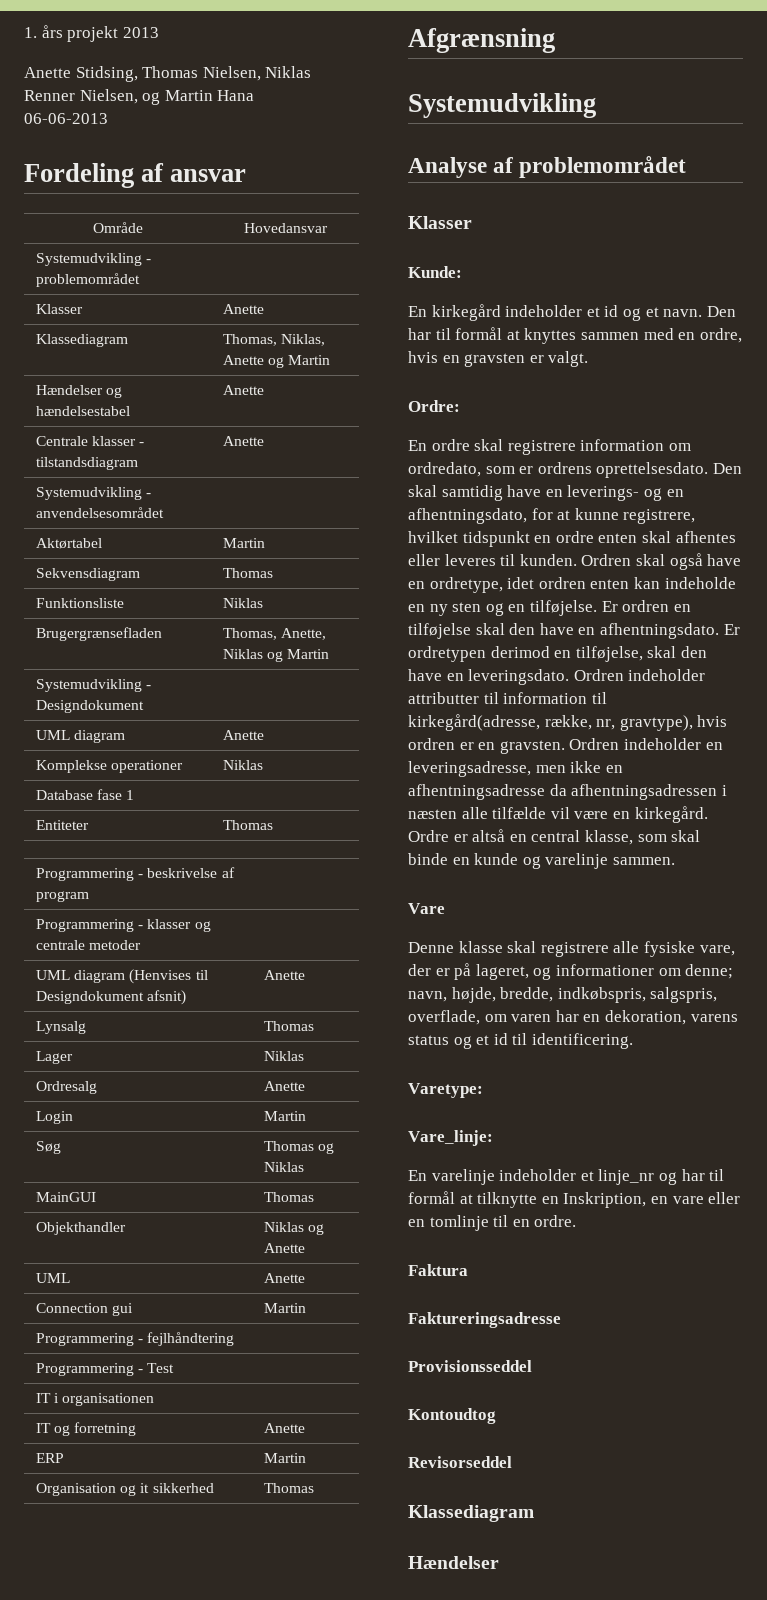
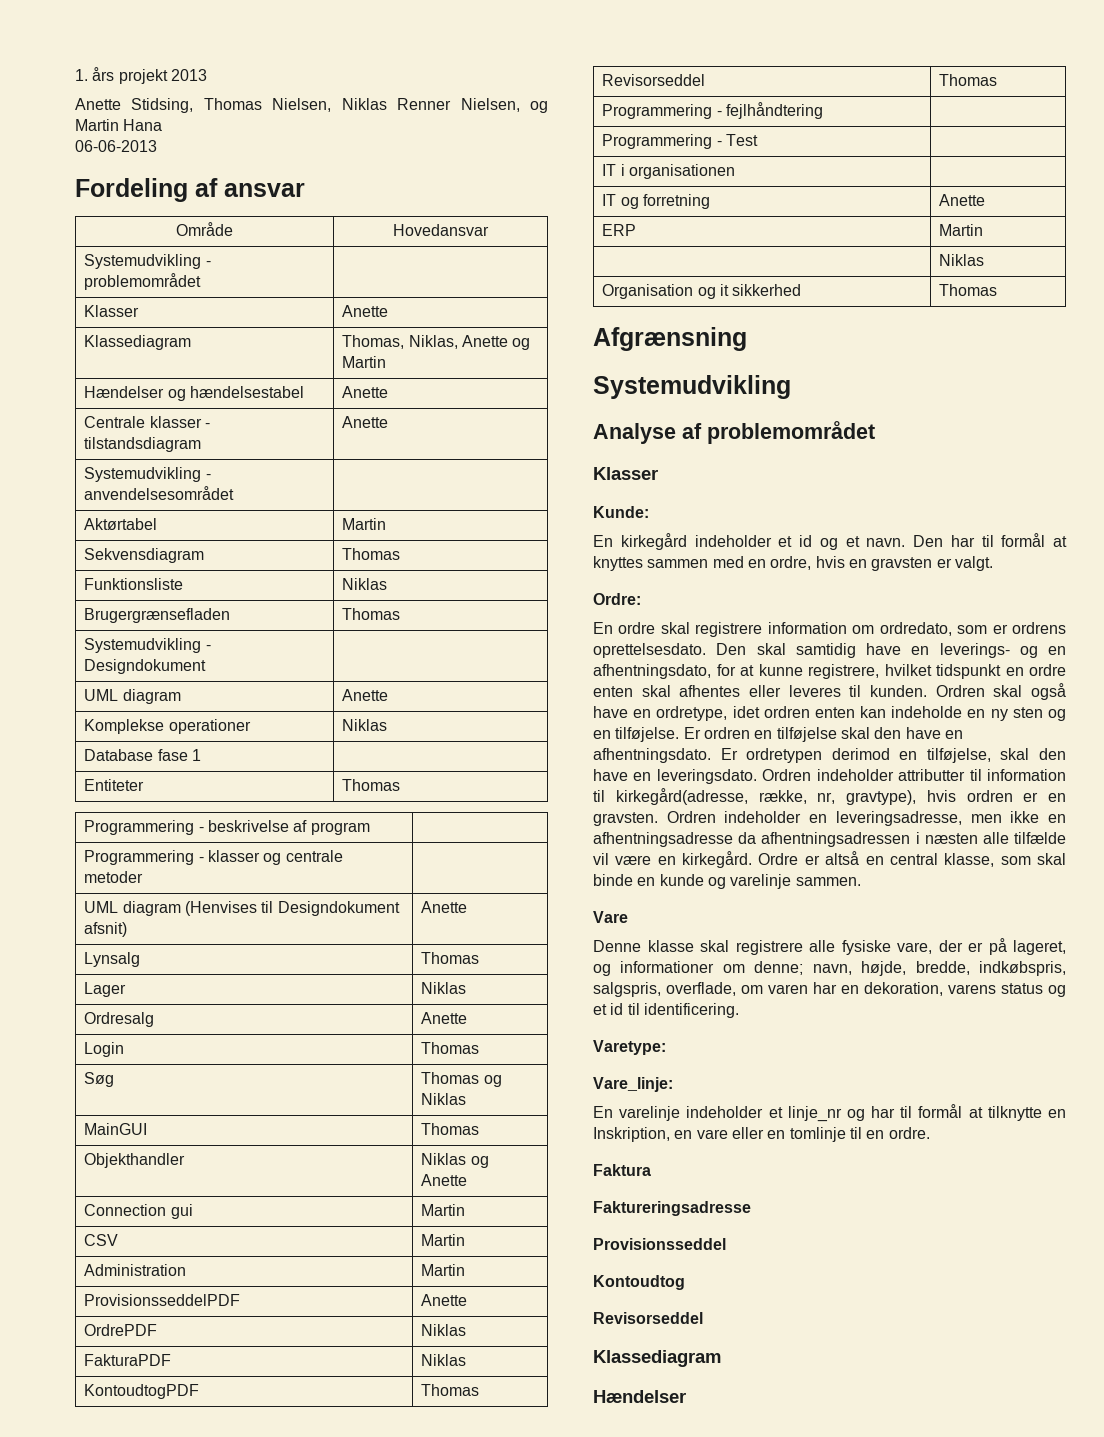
- Brugergrænsefladen | Thomas, Anette, Niklas og Martin
+ Brugergrænsefladen | Thomas
- Login | Martin
+ Login | Thomas
- UML | Anette
+ CSV | Martin
+ Administration | Martin
+ ProvisionsseddelPDF | Anette
+ OrdrePDF | Niklas
+ FakturaPDF | Niklas
+ KontoudtogPDF | Thomas
+ Revisorseddel | Thomas
  ERP | Martin
+ | Niklas

